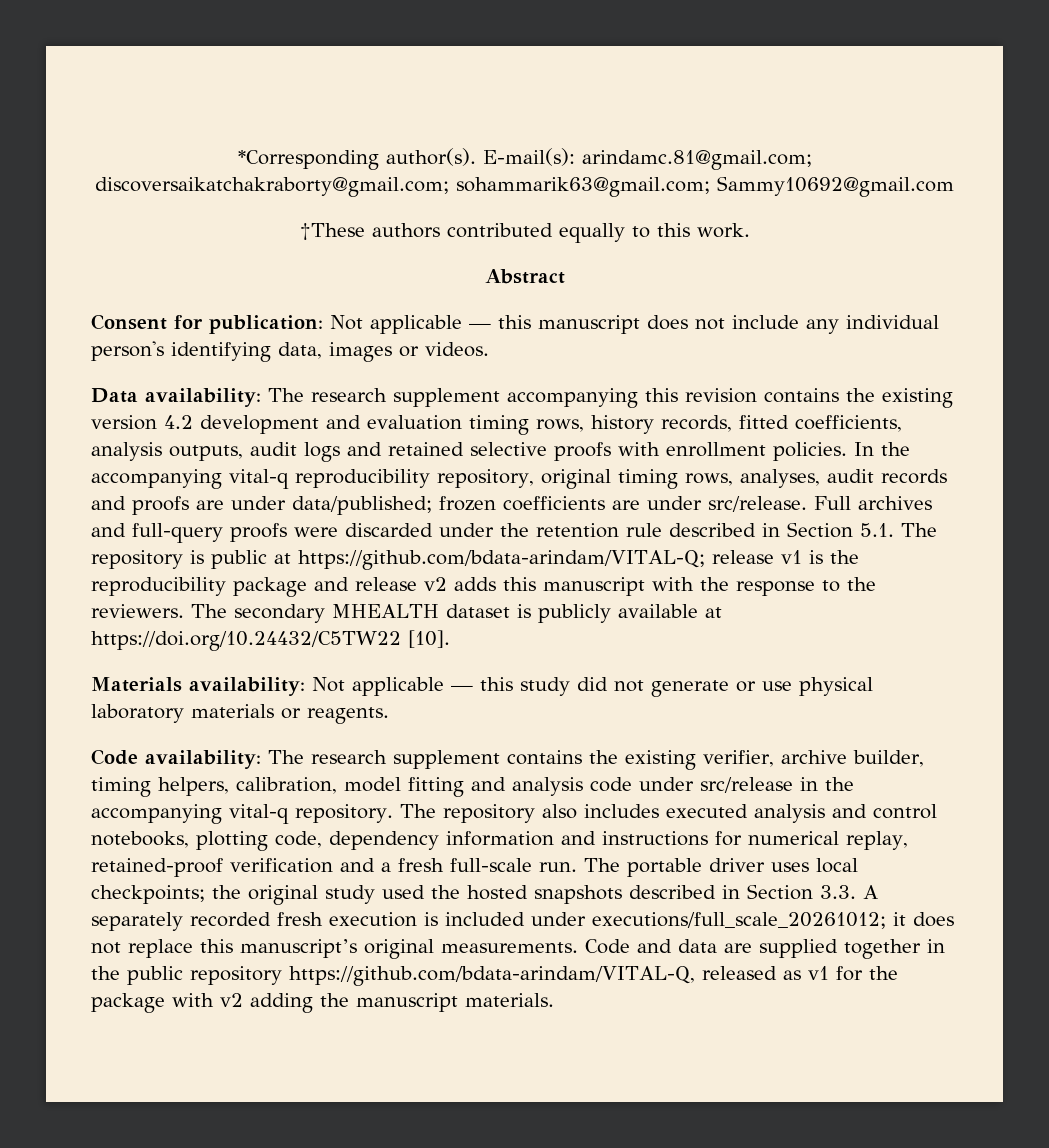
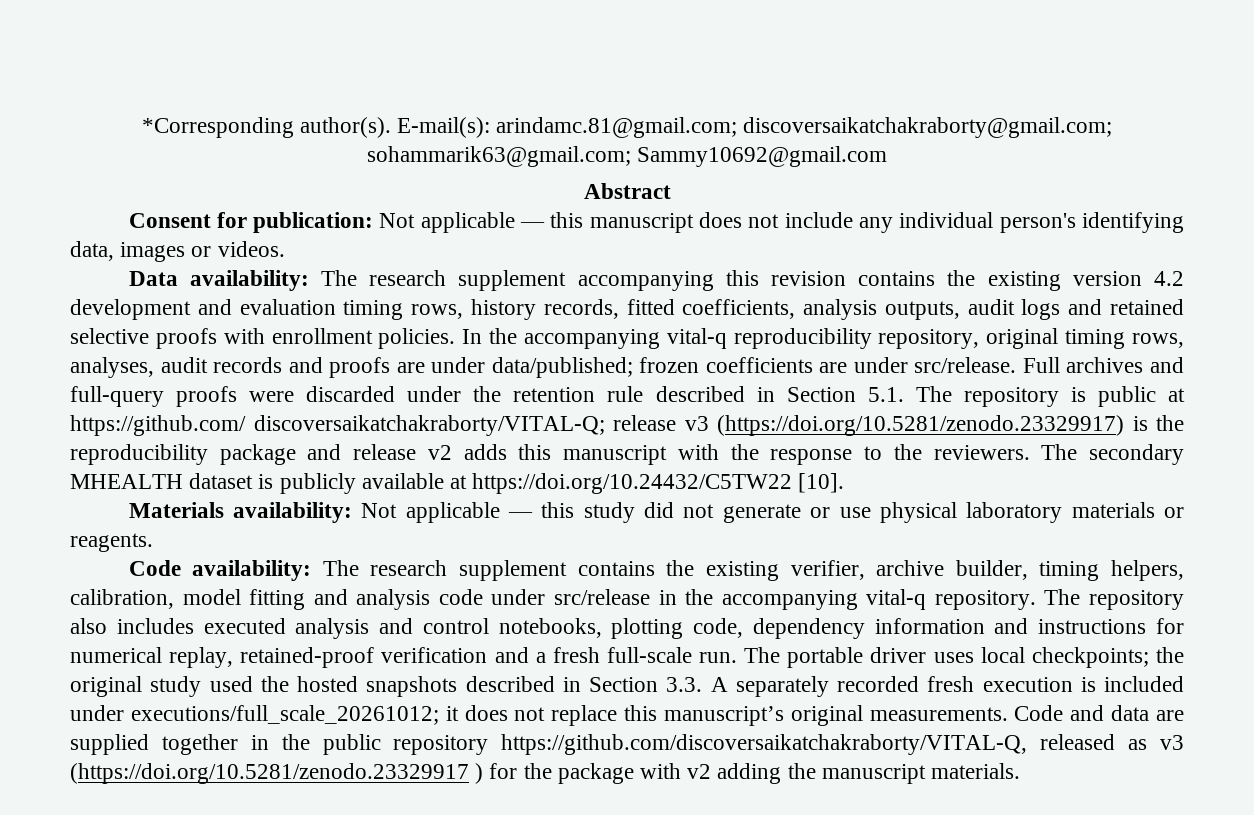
- †These authors contributed equally to this work.
- Full archives and full-query proofs were discarded under the retention rule described in Section 5.1. The repository is public at https://github.com/bdata-arindam/VITAL-Q; release v1 is the reproducibility package and release v2 adds this manuscript with the response to the reviewers.
+ Full archives and full-query proofs were discarded under the retention rule described in Section 5.1. The repository is public at https://github.com/ discoversaikatchakraborty/VITAL-Q; release v3 (https://doi.org/10.5281/zenodo.23329917) is the reproducibility package and release v2 adds this manuscript with the response to the reviewers.
- Code and data are supplied together in the public repository https://github.com/bdata-arindam/VITAL-Q, released as v1 for the package with v2 adding the manuscript materials.
+ Code and data are supplied together in the public repository https://github.com/discoversaikatchakraborty/VITAL-Q, released as v3 (https://doi.org/10.5281/zenodo.23329917 ) for the package with v2 adding the manuscript materials.

